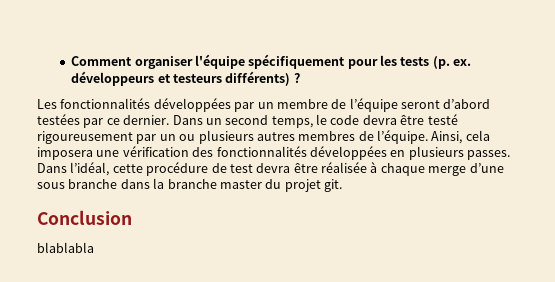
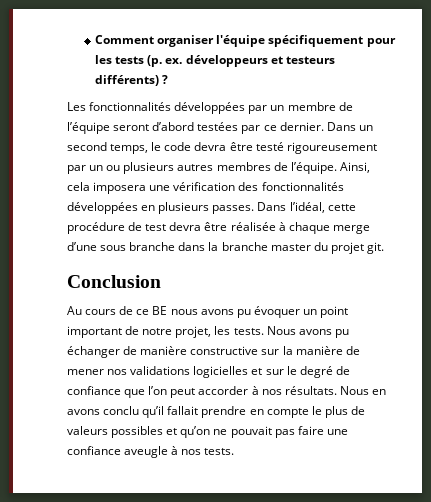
- blablabla
+ Au cours de ce BE nous avons pu évoquer un point important de notre projet, les tests. Nous avons pu échanger de manière constructive sur la manière de mener nos validations logicielles et sur le degré de confiance que l’on peut accorder à nos résultats. Nous en avons conclu qu’il fallait prendre en compte le plus de valeurs possibles et qu’on ne pouvait pas faire une confiance aveugle à nos tests.

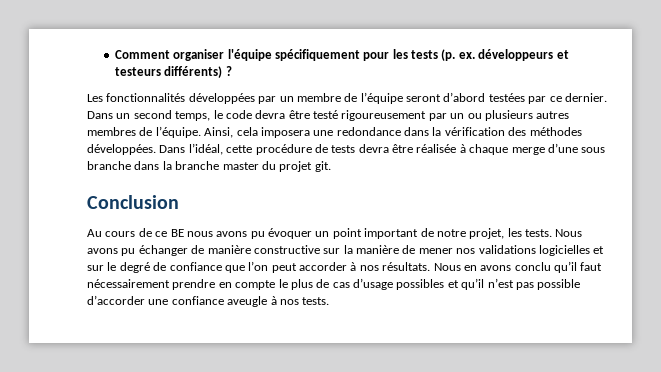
- Ainsi, cela imposera une vérification des fonctionnalités développées en plusieurs passes.
+ Ainsi, cela imposera une redondance dans la vérification des méthodes développées.
- Dans l’idéal, cette procédure de test devra être réalisée à chaque merge d’une sous branche dans la branche master du projet git.
+ Dans l’idéal, cette procédure de tests devra être réalisée à chaque merge d’une sous branche dans la branche master du projet git.
- Nous en avons conclu qu’il fallait prendre en compte le plus de valeurs possibles et qu’on ne pouvait pas faire une confiance aveugle à nos tests.
+ Nous en avons conclu qu’il faut nécessairement prendre en compte le plus de cas d’usage possibles et qu’il n’est pas possible d’accorder une confiance aveugle à nos tests.

